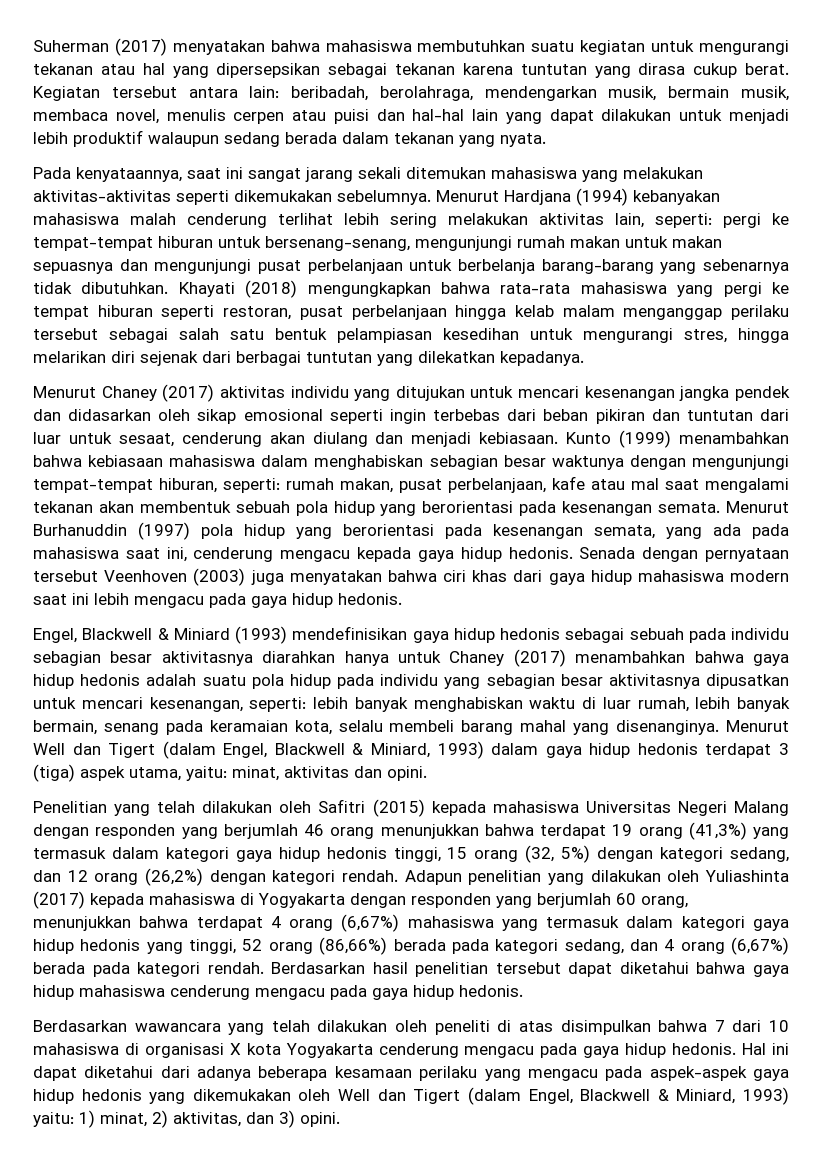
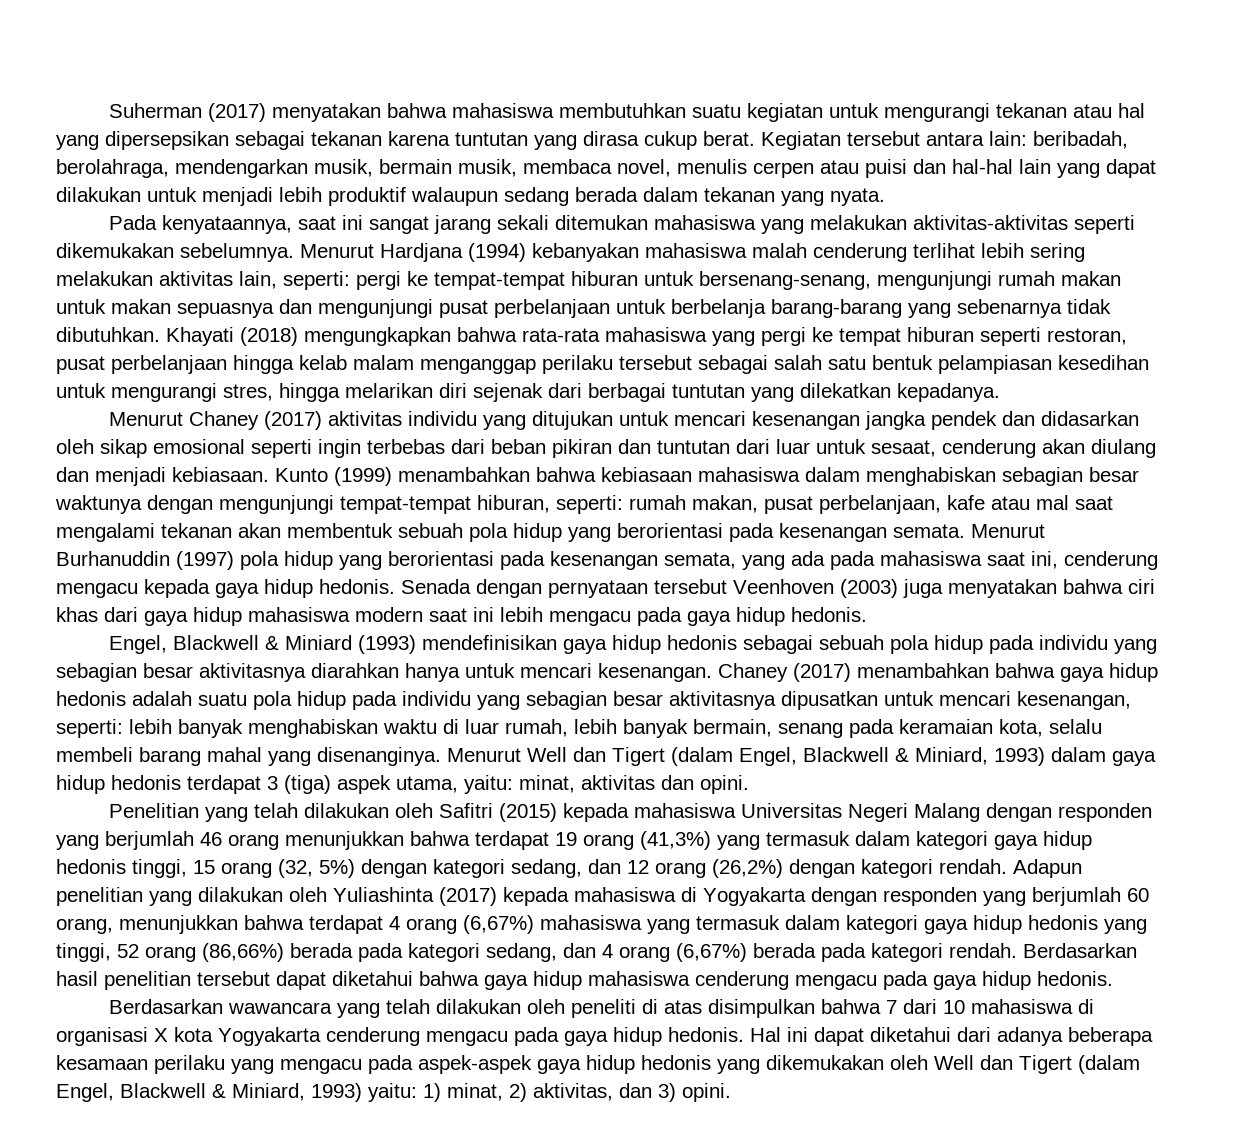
- Engel, Blackwell & Miniard (1993) mendefinisikan gaya hidup hedonis sebagai sebuah pada individu sebagian besar aktivitasnya diarahkan hanya untuk Chaney (2017) menambahkan bahwa gaya hidup hedonis adalah suatu pola hidup pada individu yang sebagian besar aktivitasnya dipusatkan untuk mencari kesenangan, seperti: lebih banyak menghabiskan waktu di luar rumah, lebih banyak bermain, senang pada keramaian kota, selalu membeli barang mahal yang disenanginya.
+ Engel, Blackwell & Miniard (1993) mendefinisikan gaya hidup hedonis sebagai sebuah pola hidup pada individu yang sebagian besar aktivitasnya diarahkan hanya untuk mencari kesenangan. Chaney (2017) menambahkan bahwa gaya hidup hedonis adalah suatu pola hidup pada individu yang sebagian besar aktivitasnya dipusatkan untuk mencari kesenangan, seperti: lebih banyak menghabiskan waktu di luar rumah, lebih banyak bermain, senang pada keramaian kota, selalu membeli barang mahal yang disenanginya.

